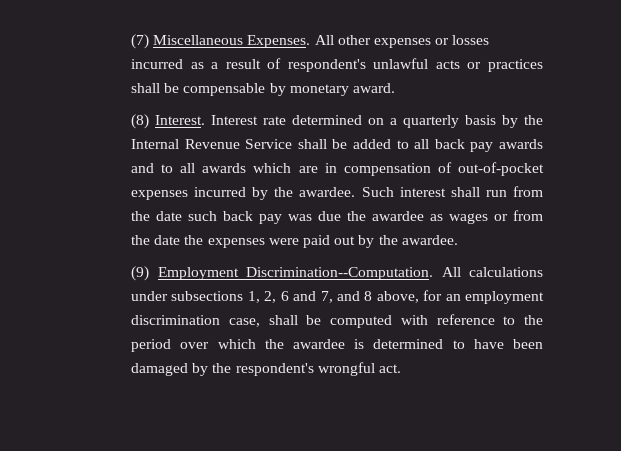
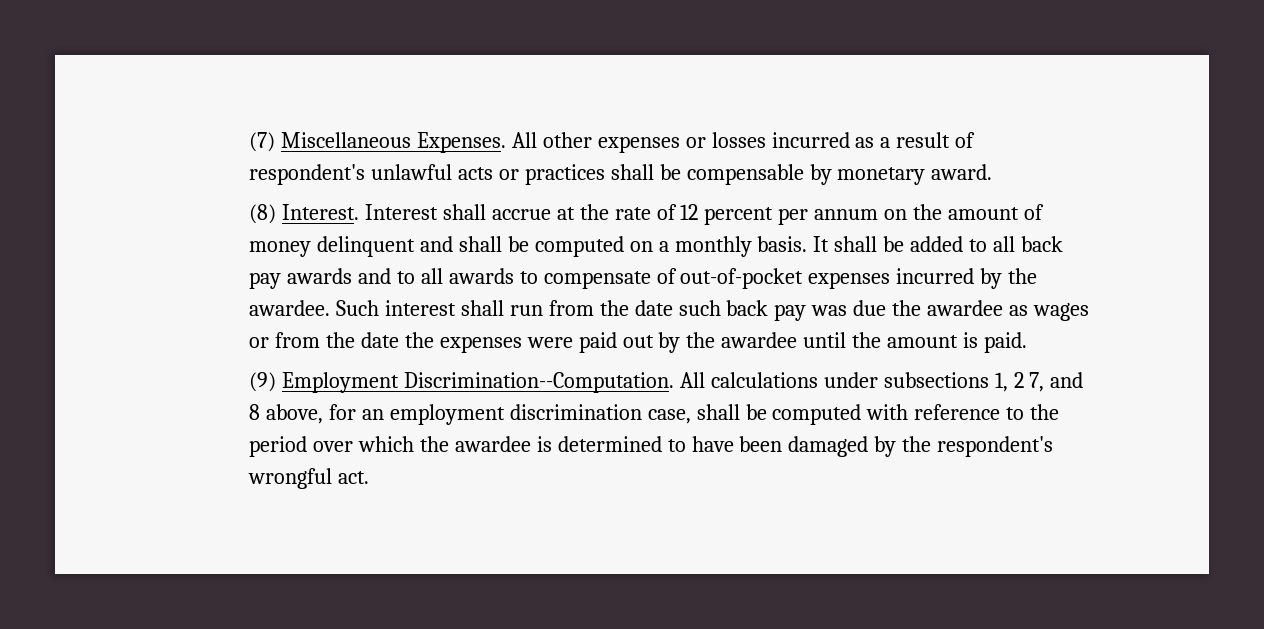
- Interest rate determined on a quarterly basis by the Internal Revenue Service shall be added to all back pay awards and to all awards which are in compensation of out-of-pocket expenses incurred by the awardee.
+ Interest shall accrue at the rate of 12 percent per annum on the amount of money delinquent and shall be computed on a monthly basis. It shall be added to all back pay awards and to all awards to compensate of out-of-pocket expenses incurred by the awardee.
- Such interest shall run from the date such back pay was due the awardee as wages or from the date the expenses were paid out by the awardee.
+ Such interest shall run from the date such back pay was due the awardee as wages or from the date the expenses were paid out by the awardee until the amount is paid.
- All calculations under subsections 1, 2, 6 and 7, and 8 above, for an employment discrimination case, shall be computed with reference to the period over which the awardee is determined to have been damaged by the respondent's wrongful act.
+ All calculations under subsections 1, 2 7, and 8 above, for an employment discrimination case, shall be computed with reference to the period over which the awardee is determined to have been damaged by the respondent's wrongful act.

